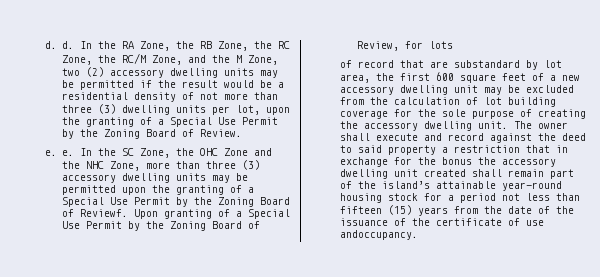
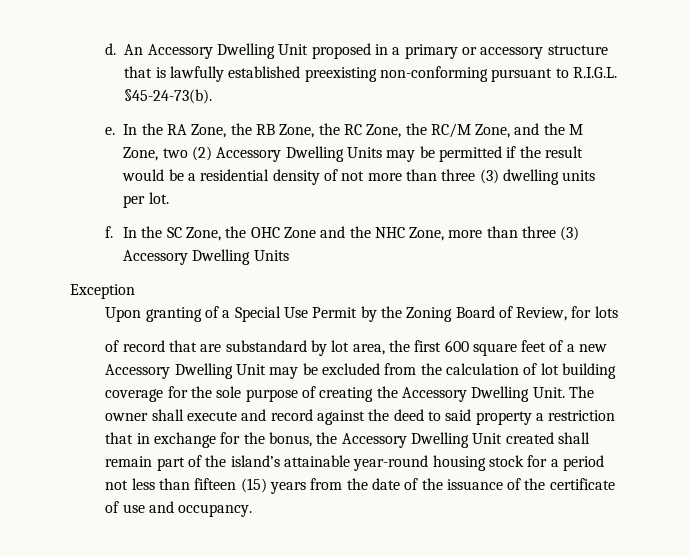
- d. d.
+ d. An Accessory Dwelling Unit proposed in a primary or accessory structure that is lawfully established preexisting non-conforming pursuant to R.I.G.L. §45-24-73(b).
+ e.
- In the RA Zone, the RB Zone, the RC Zone, the RC/M Zone, and the M Zone, two (2) accessory dwelling units may be permitted if the result would be a residential density of not more than three (3) dwelling units per lot, upon the granting of a Special Use Permit by the Zoning Board of Review.
- e. e.
+ In the RA Zone, the RB Zone, the RC Zone, the RC/M Zone, and the M Zone, two (2) Accessory Dwelling Units may be permitted if the result would be a residential density of not more than three (3) dwelling units per lot.
+ f.
- In the SC Zone, the OHC Zone and the NHC Zone, more than three (3) accessory dwelling units may be permitted upon the granting of a Special Use Permit by the Zoning Board of Reviewf. Upon granting of a Special Use Permit by the Zoning Board of Review, for lots
+ In the SC Zone, the OHC Zone and the NHC Zone, more than three (3) Accessory Dwelling Units
+ Exception
+ Upon granting of a Special Use Permit by the Zoning Board of Review, for lots
- of record that are substandard by lot area, the first 600 square feet of a new accessory dwelling unit may be excluded from the calculation of lot building coverage for the sole purpose of creating the accessory dwelling unit.
+ of record that are substandard by lot area, the first 600 square feet of a new Accessory Dwelling Unit may be excluded from the calculation of lot building coverage for the sole purpose of creating the Accessory Dwelling Unit.
- The owner shall execute and record against the deed to said property a restriction that in exchange for the bonus the accessory dwelling unit created shall remain part of the island’s attainable year-round housing stock for a period not less than fifteen (15) years from the date of the issuance of the certificate of use andoccupancy.
+ The owner shall execute and record against the deed to said property a restriction that in exchange for the bonus, the Accessory Dwelling Unit created shall remain part of the island’s attainable year-round housing stock for a period not less than fifteen (15) years from the date of the issuance of the certificate of use and occupancy.

